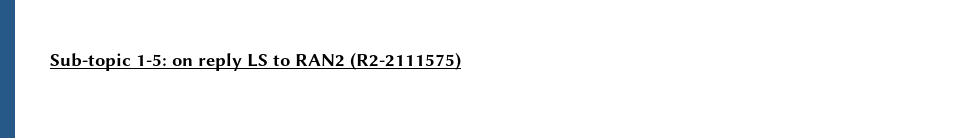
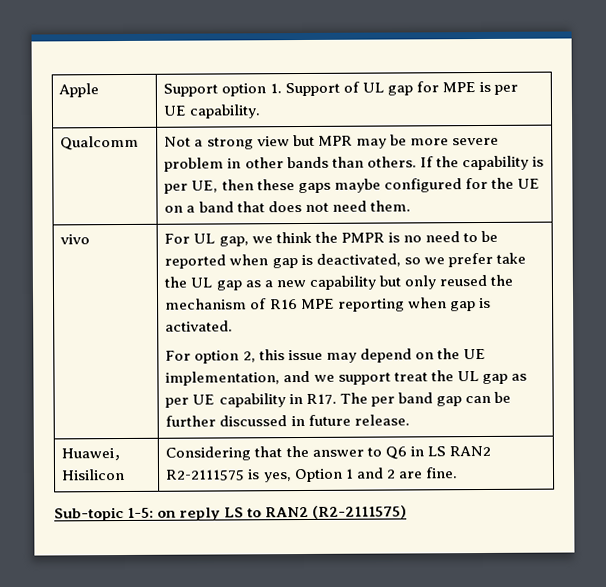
+ Apple | Support option 1. Support of UL gap for MPE is per UE capability.
+ Qualcomm | Not a strong view but MPR may be more severe problem in other bands than others. If the capability is per UE, then these gaps maybe configured for the UE on a band that does not need them.
+ vivo | For UL gap, we think the PMPR is no need to be reported when gap is deactivated, so we prefer take the UL gap as a new capability but only reused the mechanism of R16 MPE reporting when gap is activated.
+ For option 2, this issue may depend on the UE implementation, and we support treat the UL gap as per UE capability in R17. The per band gap can be further discussed in future release.
+ Huawei，Hisilicon | Considering that the answer to Q6 in LS RAN2 R2-2111575 is yes, Option 1 and 2 are fine.

